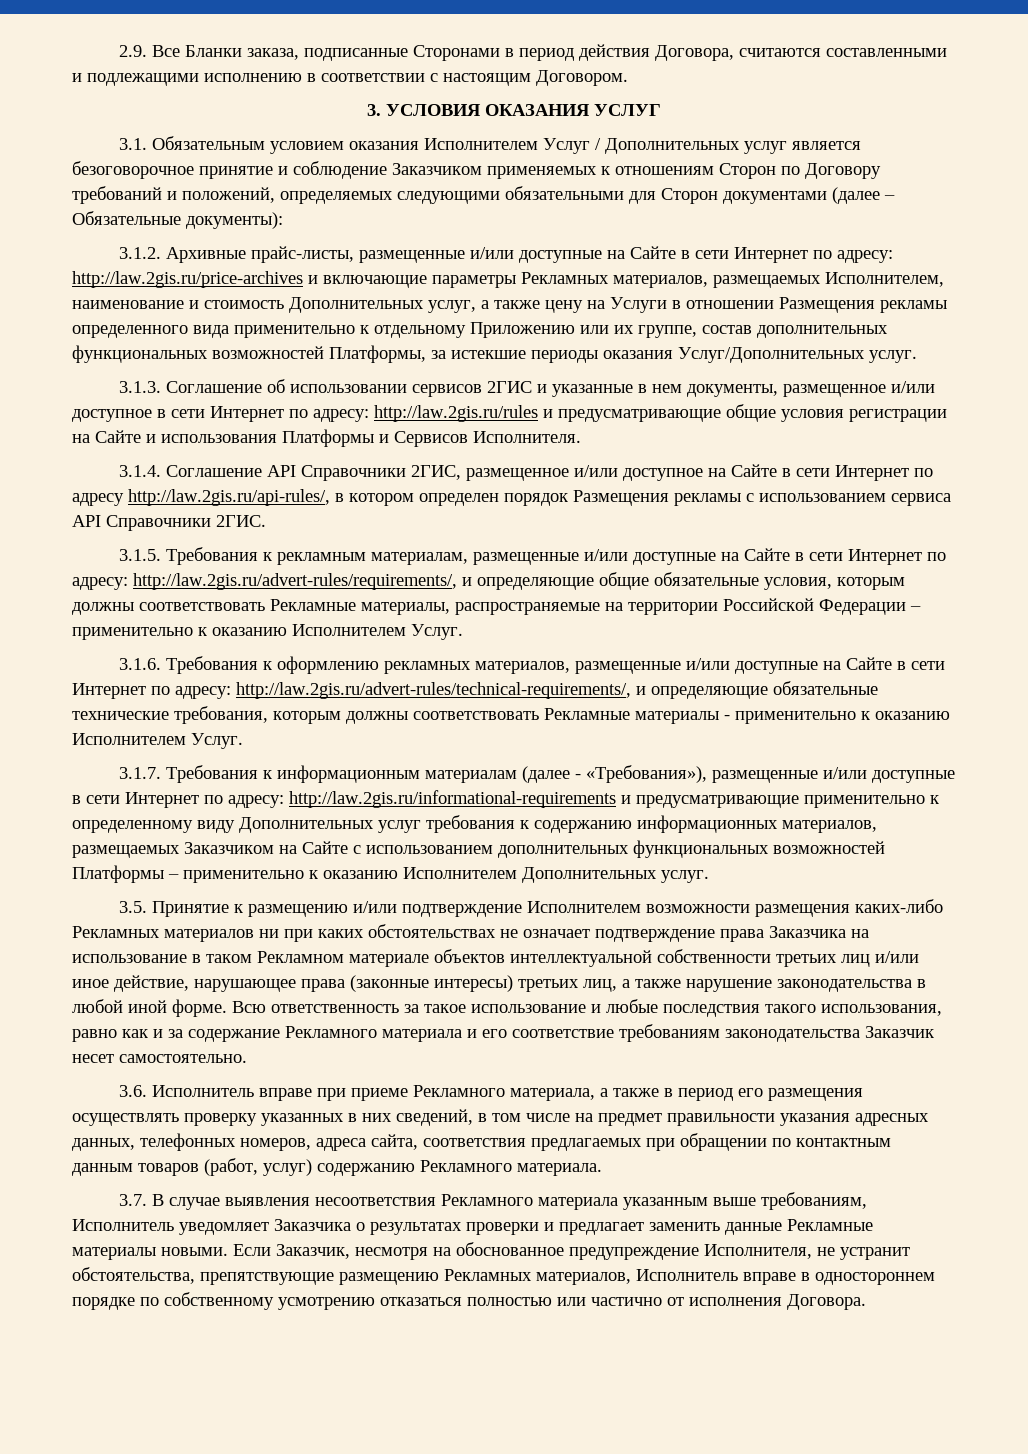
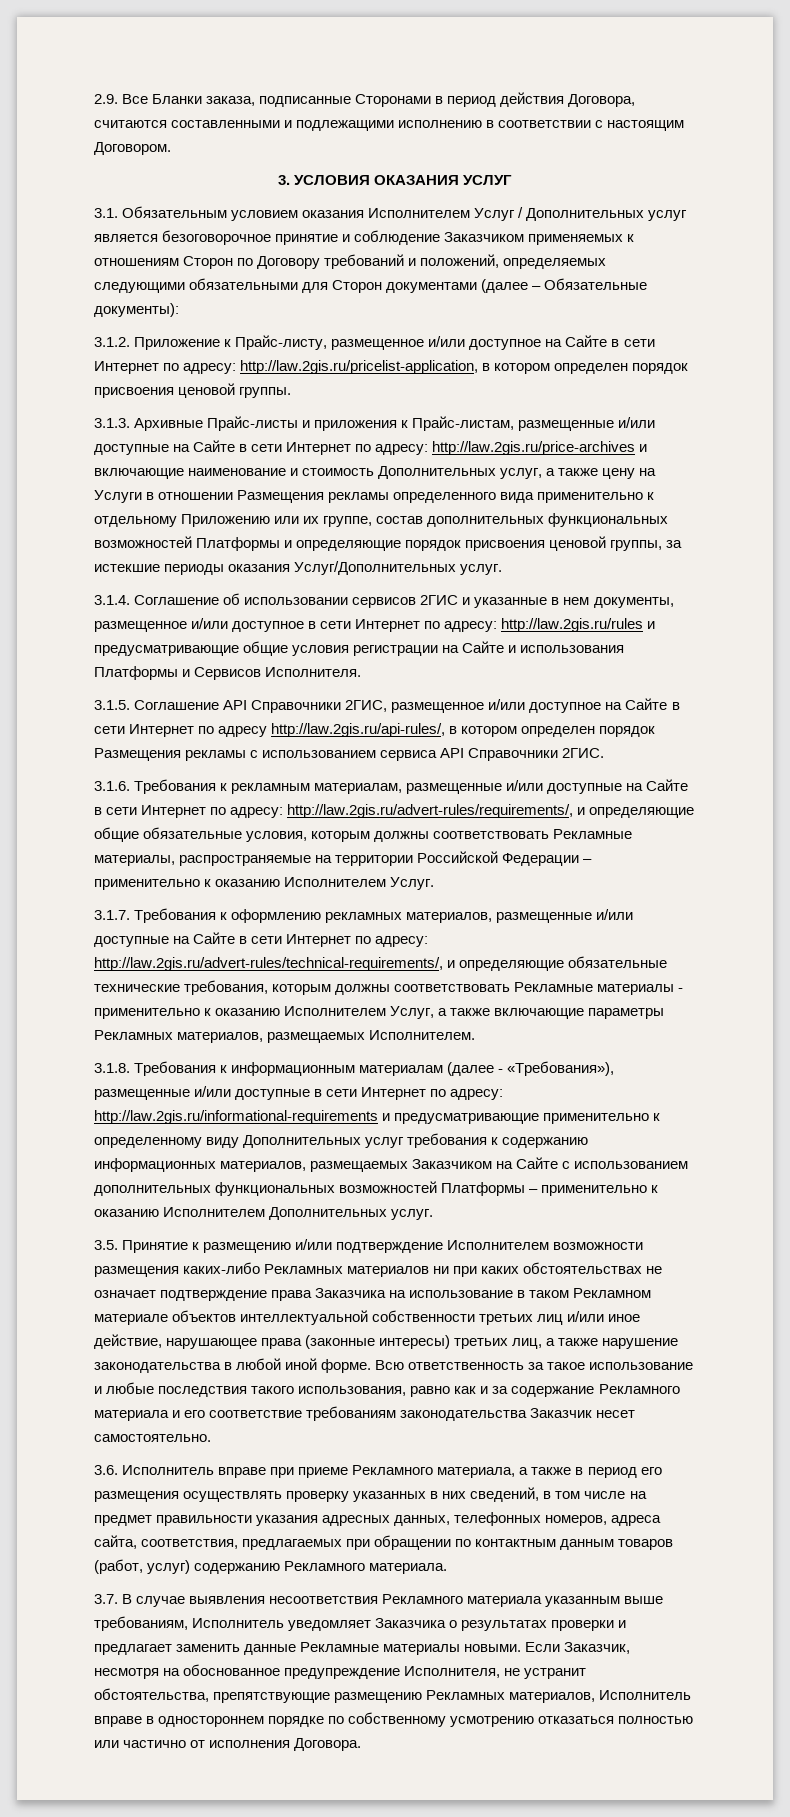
- 3.1.2. Архивные прайс-листы, размещенные и/или доступные на Сайте в сети Интернет по адресу: http://law.2gis.ru/price-archives и включающие параметры Рекламных материалов, размещаемых Исполнителем, наименование и стоимость Дополнительных услуг, а также цену на Услуги в отношении Размещения рекламы определенного вида применительно к отдельному Приложению или их группе, состав дополнительных функциональных возможностей Платформы, за истекшие периоды оказания Услуг/Дополнительных услуг.
+ 3.1.2. Приложение к Прайс-листу, размещенное и/или доступное на Сайте в сети Интернет по адресу: http://law.2gis.ru/pricelist-application, в котором определен порядок присвоения ценовой группы.
+ 3.1.3. Архивные Прайс-листы и приложения к Прайс-листам, размещенные и/или доступные на Сайте в сети Интернет по адресу: http://law.2gis.ru/price-archives и включающие наименование и стоимость Дополнительных услуг, а также цену на Услуги в отношении Размещения рекламы определенного вида применительно к отдельному Приложению или их группе, состав дополнительных функциональных возможностей Платформы и определяющие порядок присвоения ценовой группы, за истекшие периоды оказания Услуг/Дополнительных услуг.
- 3.1.3. Соглашение об использовании сервисов 2ГИС и указанные в нем документы, размещенное и/или доступное в сети Интернет по адресу: http://law.2gis.ru/rules и предусматривающие общие условия регистрации на Сайте и использования Платформы и Сервисов Исполнителя.
+ 3.1.4. Соглашение об использовании сервисов 2ГИС и указанные в нем документы, размещенное и/или доступное в сети Интернет по адресу: http://law.2gis.ru/rules и предусматривающие общие условия регистрации на Сайте и использования Платформы и Сервисов Исполнителя.
- 3.1.4. Соглашение API Справочники 2ГИС, размещенное и/или доступное на Сайте в сети Интернет по адресу http://law.2gis.ru/api-rules/, в котором определен порядок Размещения рекламы с использованием сервиса API Справочники 2ГИС.
+ 3.1.5. Соглашение API Справочники 2ГИС, размещенное и/или доступное на Сайте в сети Интернет по адресу http://law.2gis.ru/api-rules/, в котором определен порядок Размещения рекламы с использованием сервиса API Справочники 2ГИС.
- 3.1.5. Требования к рекламным материалам, размещенные и/или доступные на Сайте в сети Интернет по адресу: http://law.2gis.ru/advert-rules/requirements/, и определяющие общие обязательные условия, которым должны соответствовать Рекламные материалы, распространяемые на территории Российской Федерации – применительно к оказанию Исполнителем Услуг.
+ 3.1.6. Требования к рекламным материалам, размещенные и/или доступные на Сайте в сети Интернет по адресу: http://law.2gis.ru/advert-rules/requirements/, и определяющие общие обязательные условия, которым должны соответствовать Рекламные материалы, распространяемые на территории Российской Федерации – применительно к оказанию Исполнителем Услуг.
- 3.1.6. Требования к оформлению рекламных материалов, размещенные и/или доступные на Сайте в сети Интернет по адресу:
+ 3.1.7. Требования к оформлению рекламных материалов, размещенные и/или доступные на Сайте в сети Интернет по адресу:
- http://law.2gis.ru/advert-rules/technical-requirements/, и определяющие обязательные технические требования, которым должны соответствовать Рекламные материалы - применительно к оказанию Исполнителем Услуг.
- 3.1.7. Требования к информационным материалам (далее - «Требования»), размещенные и/или доступные в сети Интернет по адресу:
+ http://law.2gis.ru/advert-rules/technical-requirements/, и определяющие обязательные технические требования, которым должны соответствовать Рекламные материалы - применительно к оказанию Исполнителем Услуг, а также включающие параметры Рекламных материалов, размещаемых Исполнителем.
+ 3.1.8. Требования к информационным материалам (далее - «Требования»), размещенные и/или доступные в сети Интернет по адресу:
- 3.6. Исполнитель вправе при приеме Рекламного материала, а также в период его размещения осуществлять проверку указанных в них сведений, в том числе на предмет правильности указания адресных данных, телефонных номеров, адреса сайта, соответствия предлагаемых при обращении по контактным данным товаров (работ, услуг) содержанию Рекламного материала.
+ 3.6. Исполнитель вправе при приеме Рекламного материала, а также в период его размещения осуществлять проверку указанных в них сведений, в том числе на предмет правильности указания адресных данных, телефонных номеров, адреса сайта, соответствия, предлагаемых при обращении по контактным данным товаров (работ, услуг) содержанию Рекламного материала.

